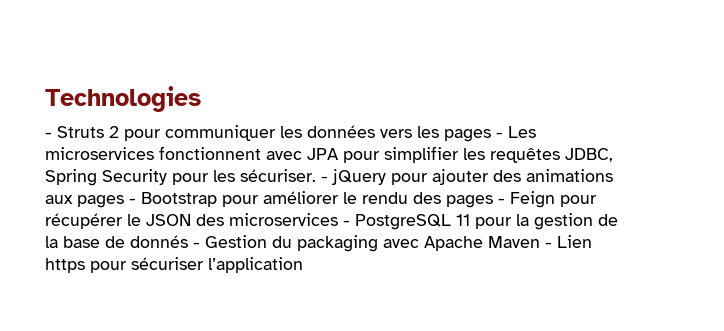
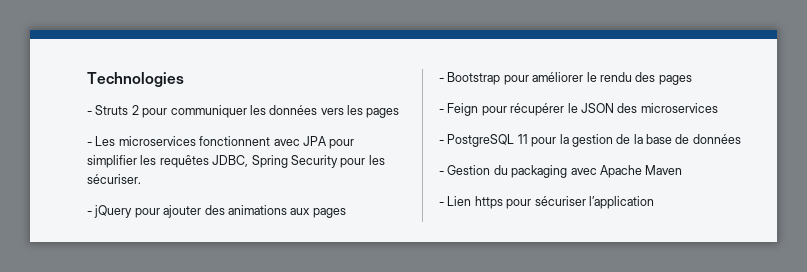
- - Struts 2 pour communiquer les données vers les pages - Les microservices fonctionnent avec JPA pour simplifier les requêtes JDBC, Spring Security pour les sécuriser. - jQuery pour ajouter des animations aux pages - Bootstrap pour améliorer le rendu des pages - Feign pour récupérer le JSON des microservices - PostgreSQL 11 pour la gestion de la base de donnés - Gestion du packaging avec Apache Maven - Lien https pour sécuriser l’application
+ - Struts 2 pour communiquer les données vers les pages
+ - Les microservices fonctionnent avec JPA pour simplifier les requêtes JDBC, Spring Security pour les sécuriser.
+ - jQuery pour ajouter des animations aux pages
+ - Bootstrap pour améliorer le rendu des pages
+ - Feign pour récupérer le JSON des microservices
+ - PostgreSQL 11 pour la gestion de la base de données
+ - Gestion du packaging avec Apache Maven
+ - Lien https pour sécuriser l’application

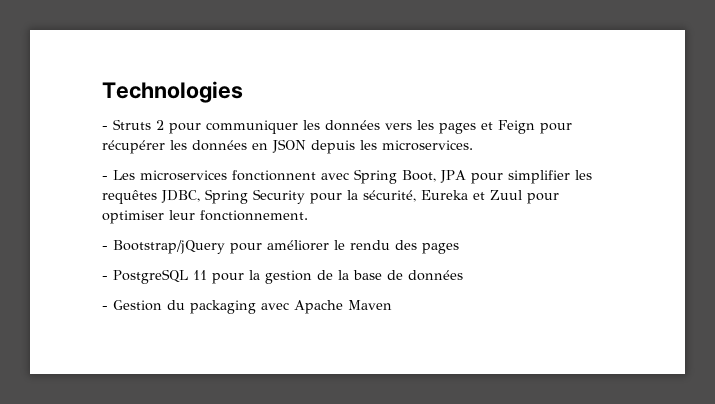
- - Struts 2 pour communiquer les données vers les pages
+ - Struts 2 pour communiquer les données vers les pages et Feign pour récupérer les données en JSON depuis les microservices.
- - Les microservices fonctionnent avec JPA pour simplifier les requêtes JDBC, Spring Security pour les sécuriser.
- - jQuery pour ajouter des animations aux pages
- - Bootstrap pour améliorer le rendu des pages
+ - Les microservices fonctionnent avec Spring Boot, JPA pour simplifier les requêtes JDBC, Spring Security pour la sécurité, Eureka et Zuul pour optimiser leur fonctionnement.
+ - Bootstrap/jQuery pour améliorer le rendu des pages
- - Feign pour récupérer le JSON des microservices
- - Lien https pour sécuriser l’application

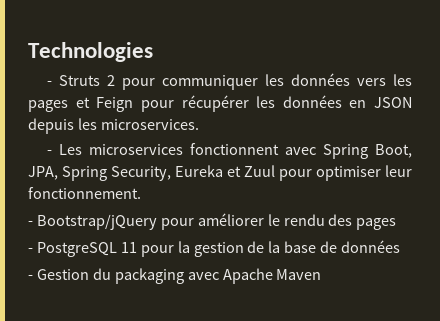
- - Les microservices fonctionnent avec Spring Boot, JPA pour simplifier les requêtes JDBC, Spring Security pour la sécurité, Eureka et Zuul pour optimiser leur fonctionnement.
+ - Les microservices fonctionnent avec Spring Boot, JPA, Spring Security, Eureka et Zuul pour optimiser leur fonctionnement.

